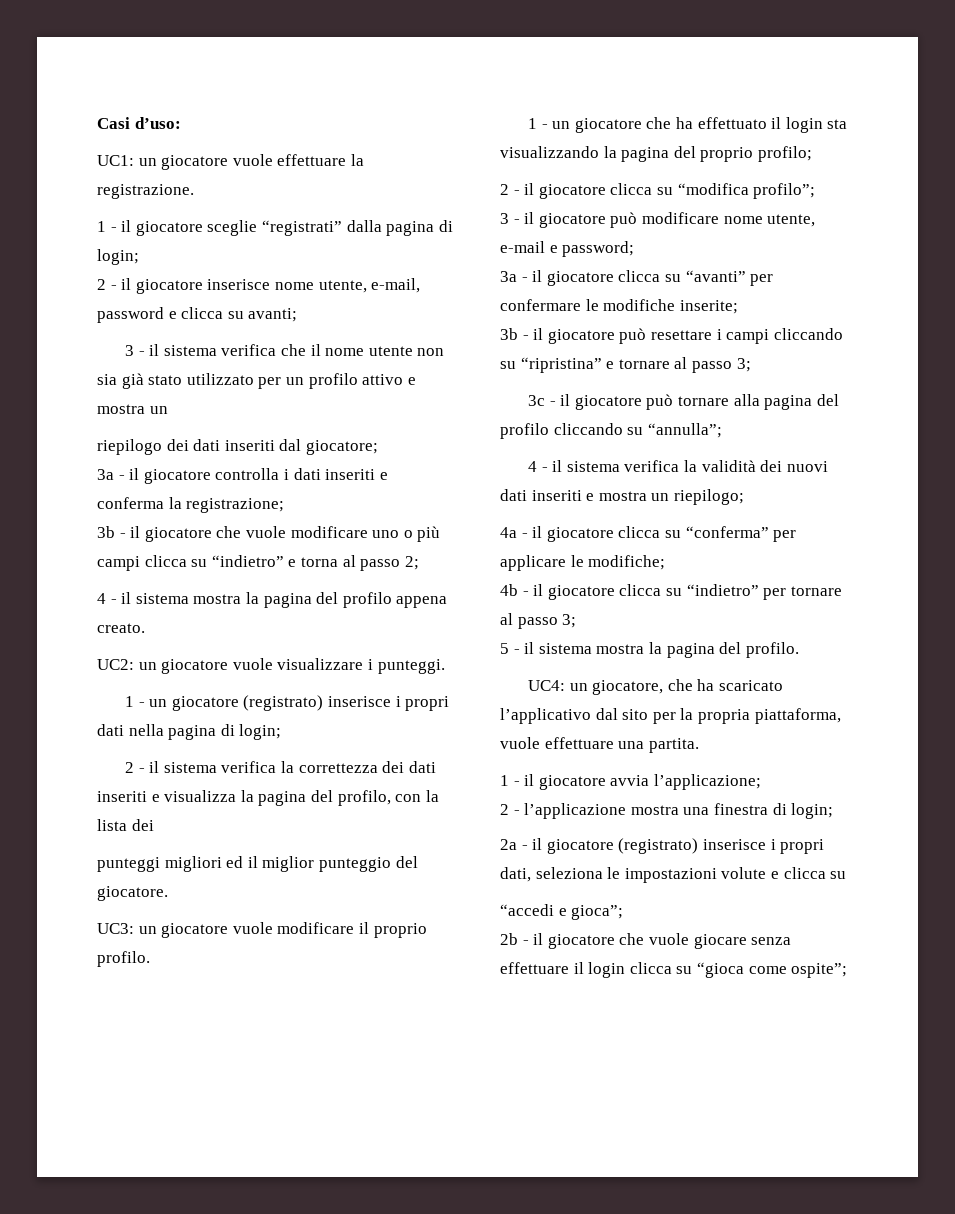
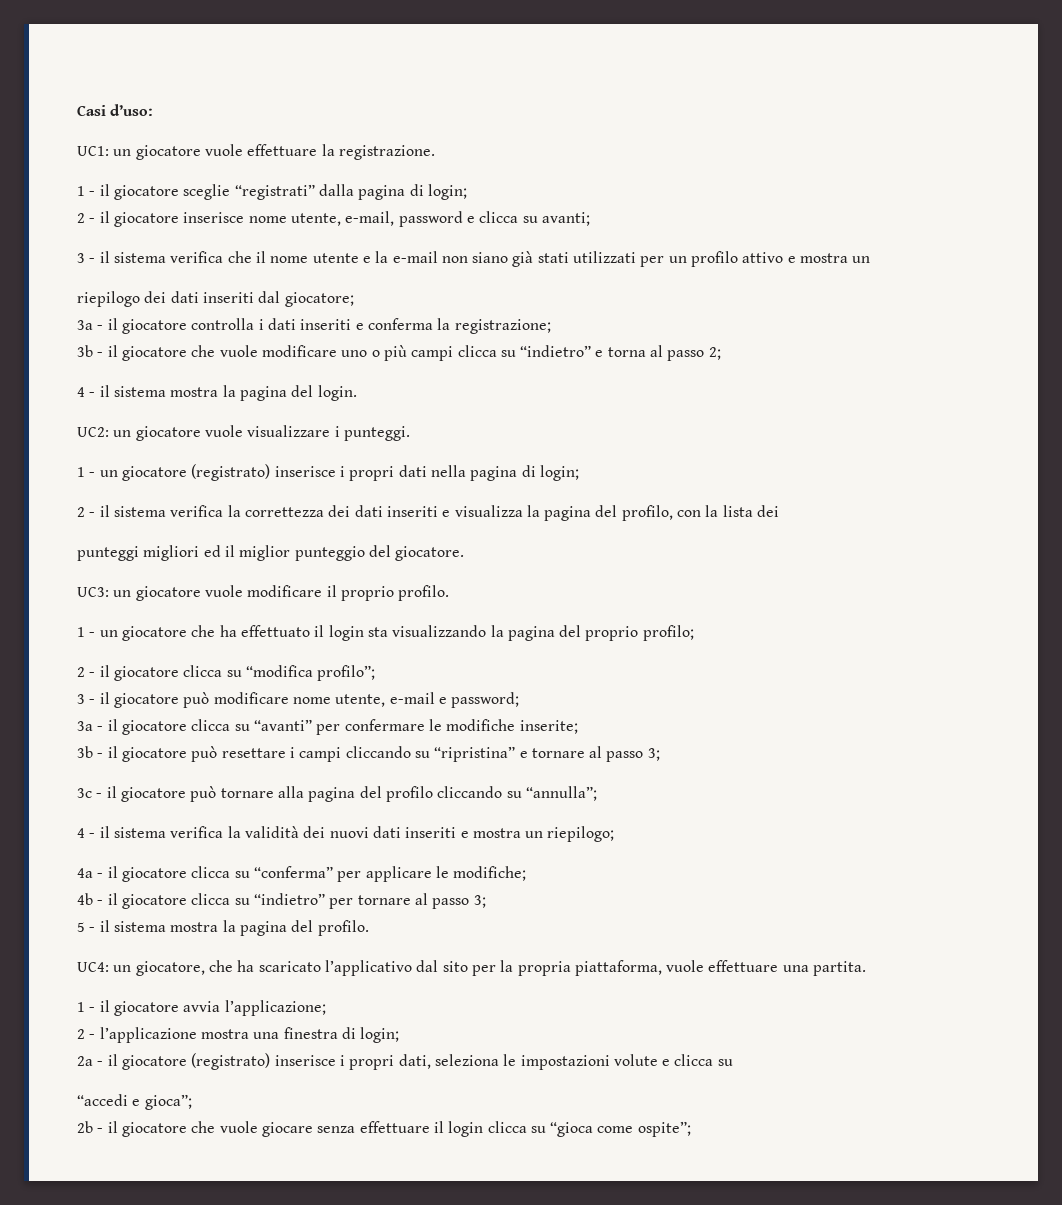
- 3 - il sistema verifica che il nome utente non sia già stato utilizzato per un profilo attivo e mostra un
+ 3 - il sistema verifica che il nome utente e la e-mail non siano già stati utilizzati per un profilo attivo e mostra un
- 4 - il sistema mostra la pagina del profilo appena creato.
+ 4 - il sistema mostra la pagina del login.

